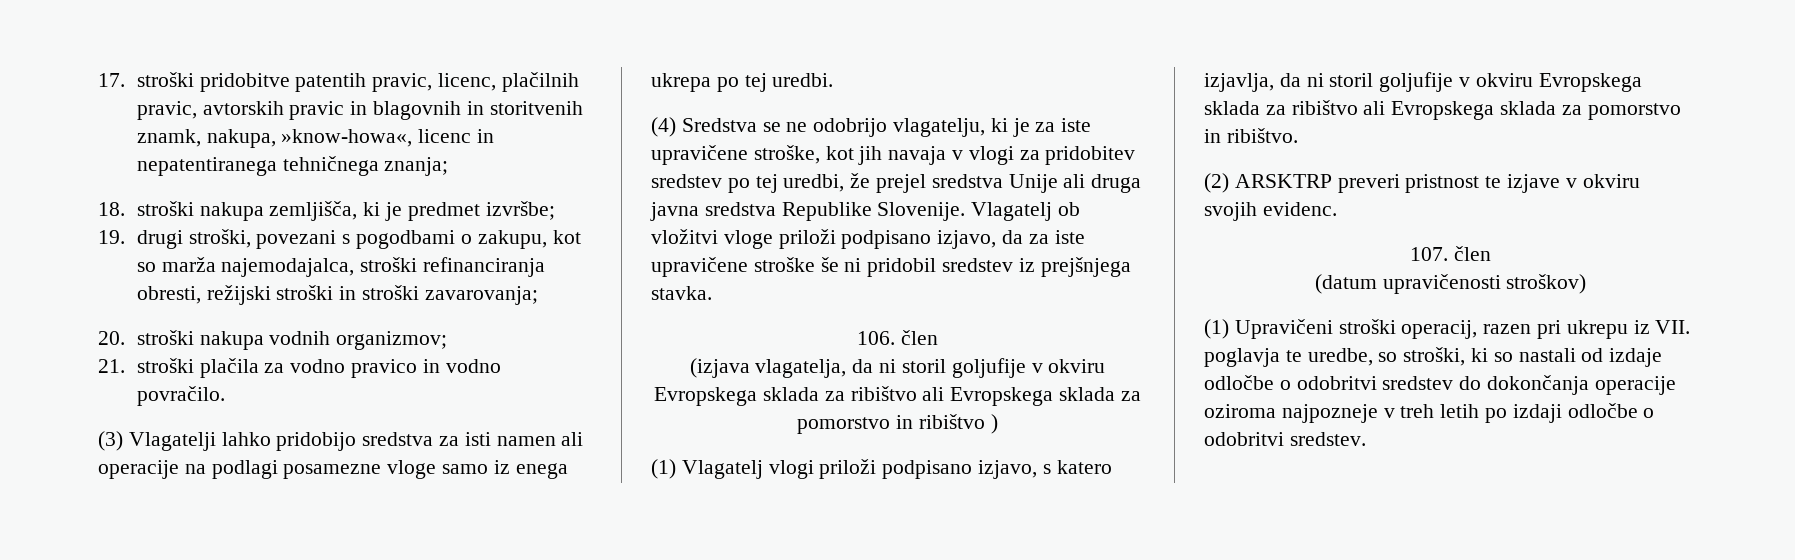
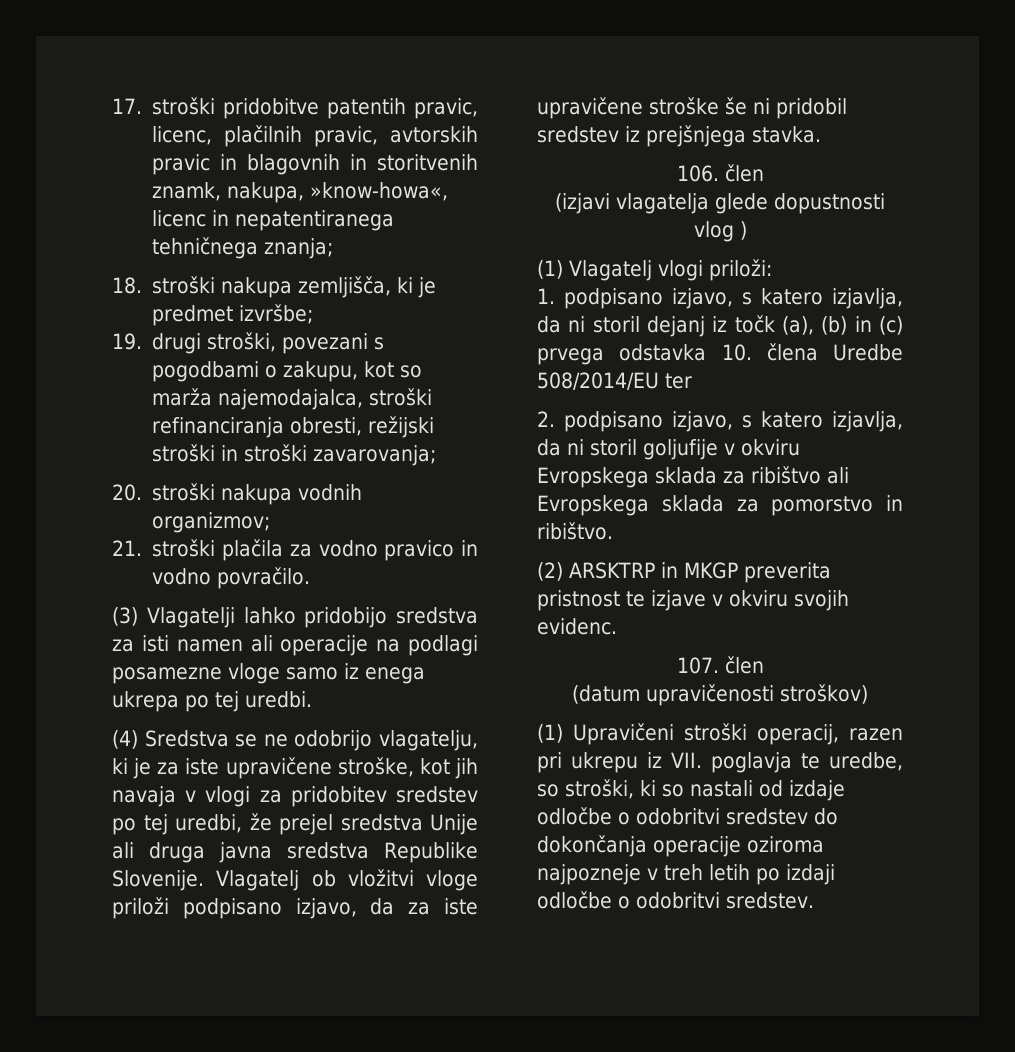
- (izjava vlagatelja, da ni storil goljufije v okviru Evropskega sklada za ribištvo ali Evropskega sklada za pomorstvo in ribištvo )
- (1) Vlagatelj vlogi priloži podpisano izjavo, s katero izjavlja, da ni storil goljufije v okviru Evropskega sklada za ribištvo ali Evropskega sklada za pomorstvo in ribištvo.
+ (izjavi vlagatelja glede dopustnosti vlog )
+ (1) Vlagatelj vlogi priloži:
+ 1. podpisano izjavo, s katero izjavlja, da ni storil dejanj iz točk (a), (b) in (c) prvega odstavka 10. člena Uredbe 508/2014/EU ter
+ 2. podpisano izjavo, s katero izjavlja, da ni storil goljufije v okviru Evropskega sklada za ribištvo ali Evropskega sklada za pomorstvo in ribištvo.
- (2) ARSKTRP preveri pristnost te izjave v okviru svojih evidenc.
+ (2) ARSKTRP in MKGP preverita pristnost te izjave v okviru svojih evidenc.

